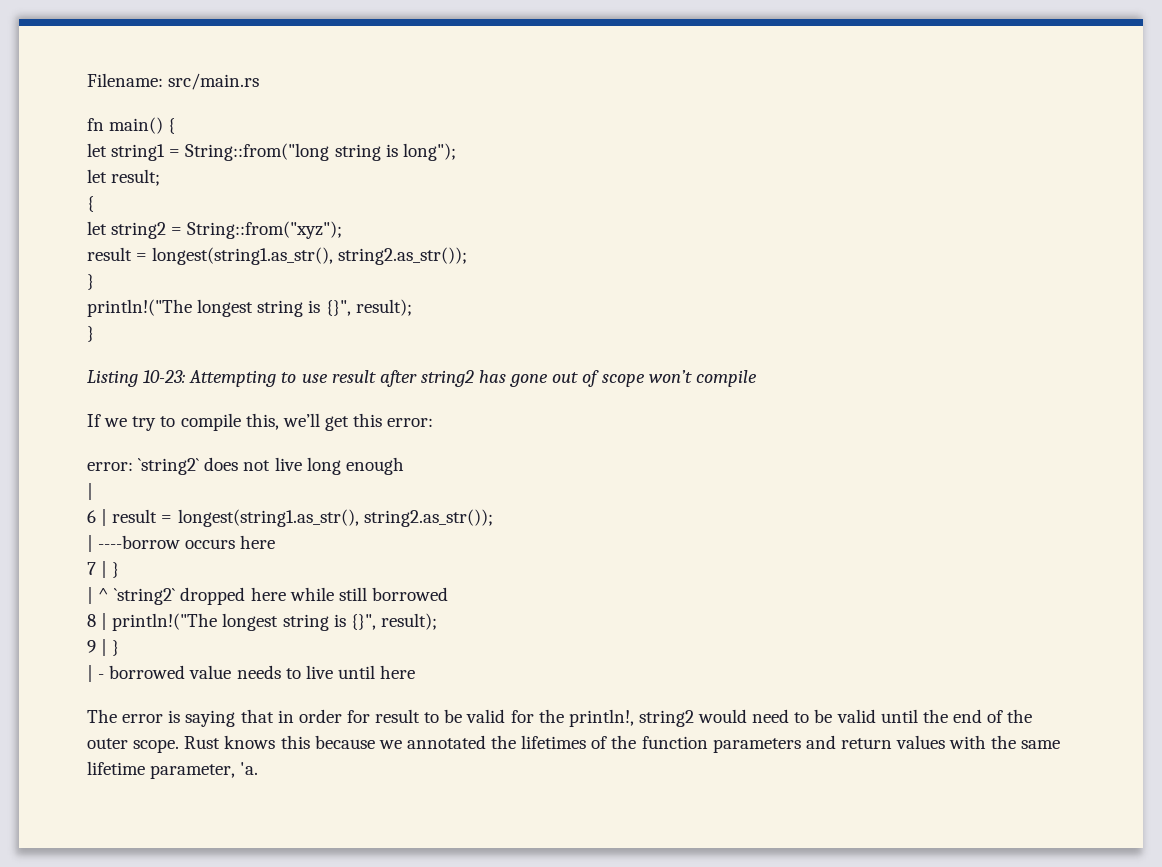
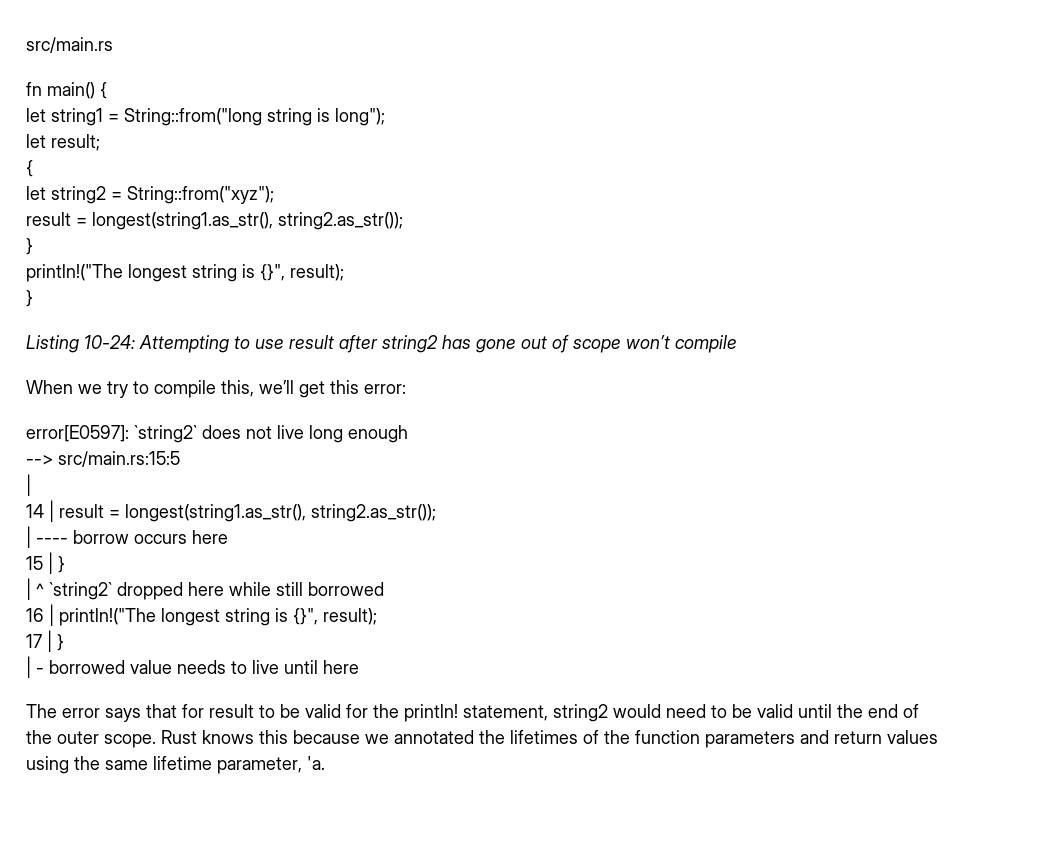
- Filename: src/main.rs
+ src/main.rs
- Listing 10-23: Attempting to use result after string2 has gone out of scope won’t compile
+ Listing 10-24: Attempting to use result after string2 has gone out of scope won’t compile
- If we try to compile this, we’ll get this error:
+ When we try to compile this, we’ll get this error:
- error: `string2` does not live long enough
+ error[E0597]: `string2` does not live long enough
+ --> src/main.rs:15:5
- 6 | result = longest(string1.as_str(), string2.as_str());
+ 14 | result = longest(string1.as_str(), string2.as_str());
- | ----borrow occurs here
+ | ---- borrow occurs here
- 7 | }
+ 15 | }
- 8 | println!("The longest string is {}", result);
+ 16 | println!("The longest string is {}", result);
- 9 | }
+ 17 | }
- The error is saying that in order for result to be valid for the println!, string2 would need to be valid until the end of the outer scope.
+ The error says that for result to be valid for the println! statement, string2 would need to be valid until the end of the outer scope.
- Rust knows this because we annotated the lifetimes of the function parameters and return values with the same lifetime parameter, 'a.
+ Rust knows this because we annotated the lifetimes of the function parameters and return values using the same lifetime parameter, 'a.

